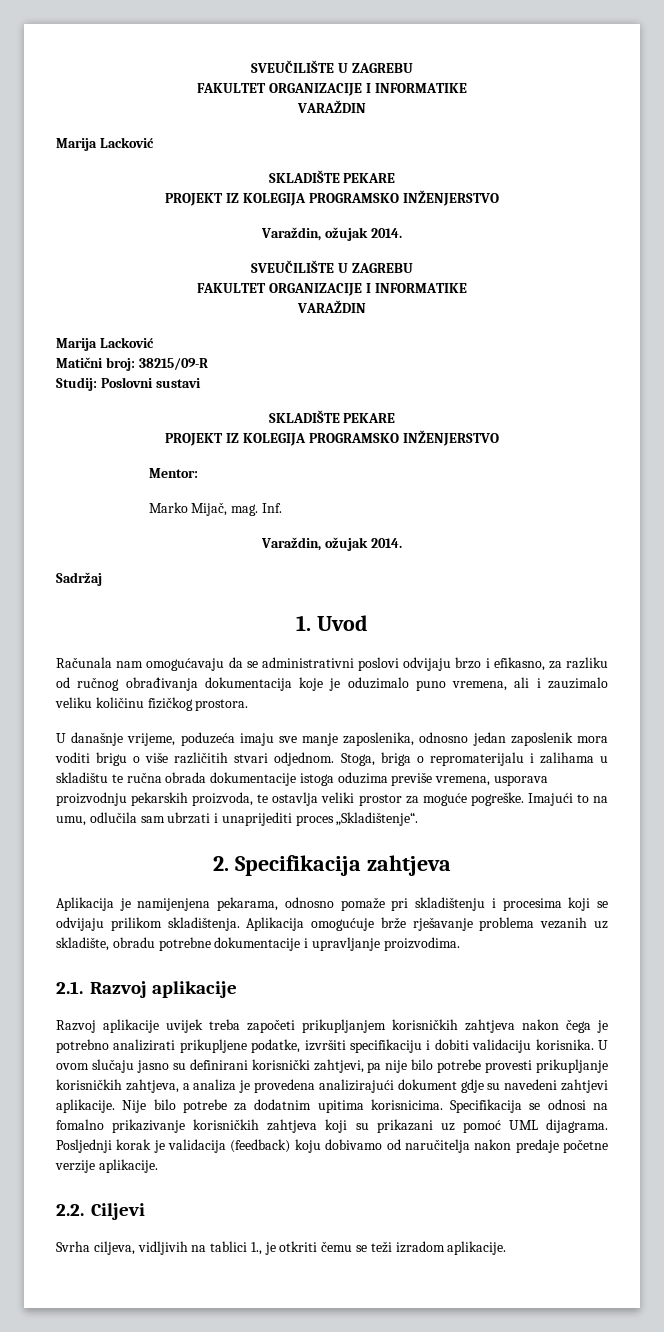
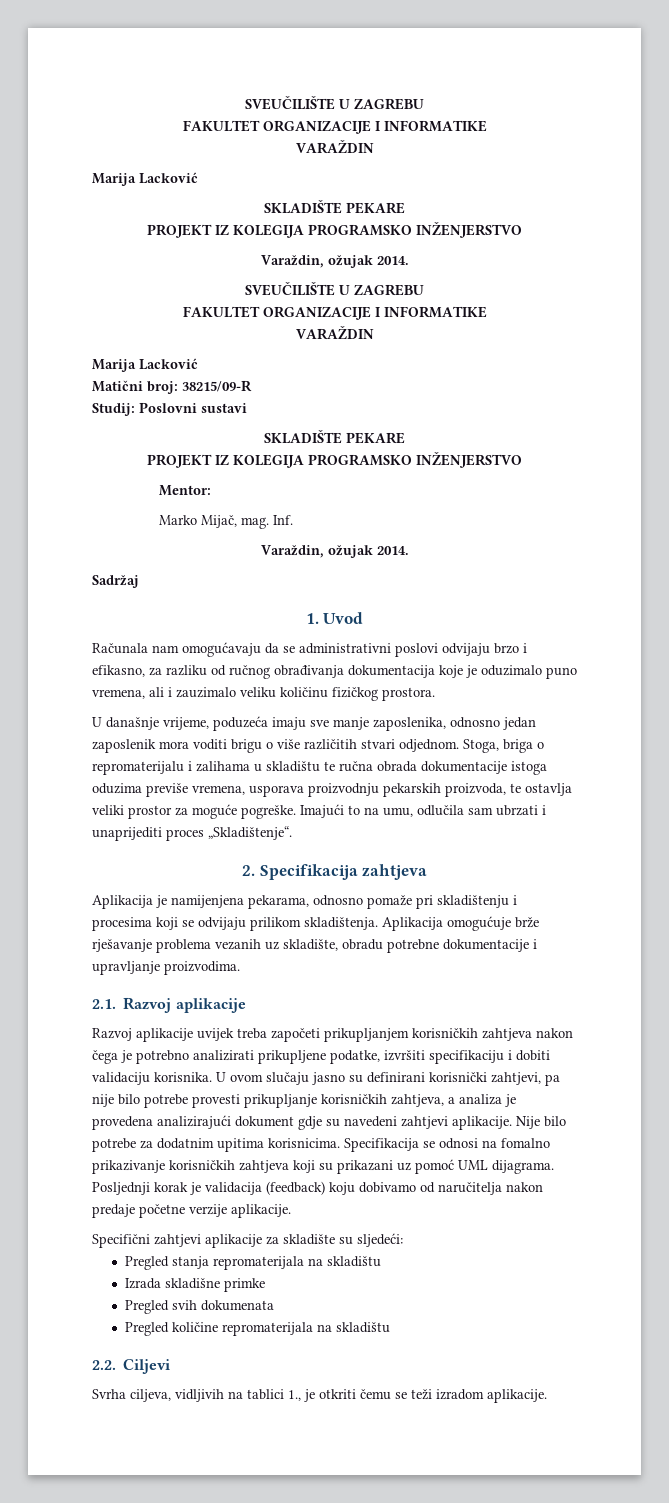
+ Specifični zahtjevi aplikacije za skladište su sljedeći:
+ Pregled stanja repromaterijala na skladištu
+ Izrada skladišne primke
+ Pregled svih dokumenata
+ Pregled količine repromaterijala na skladištu

